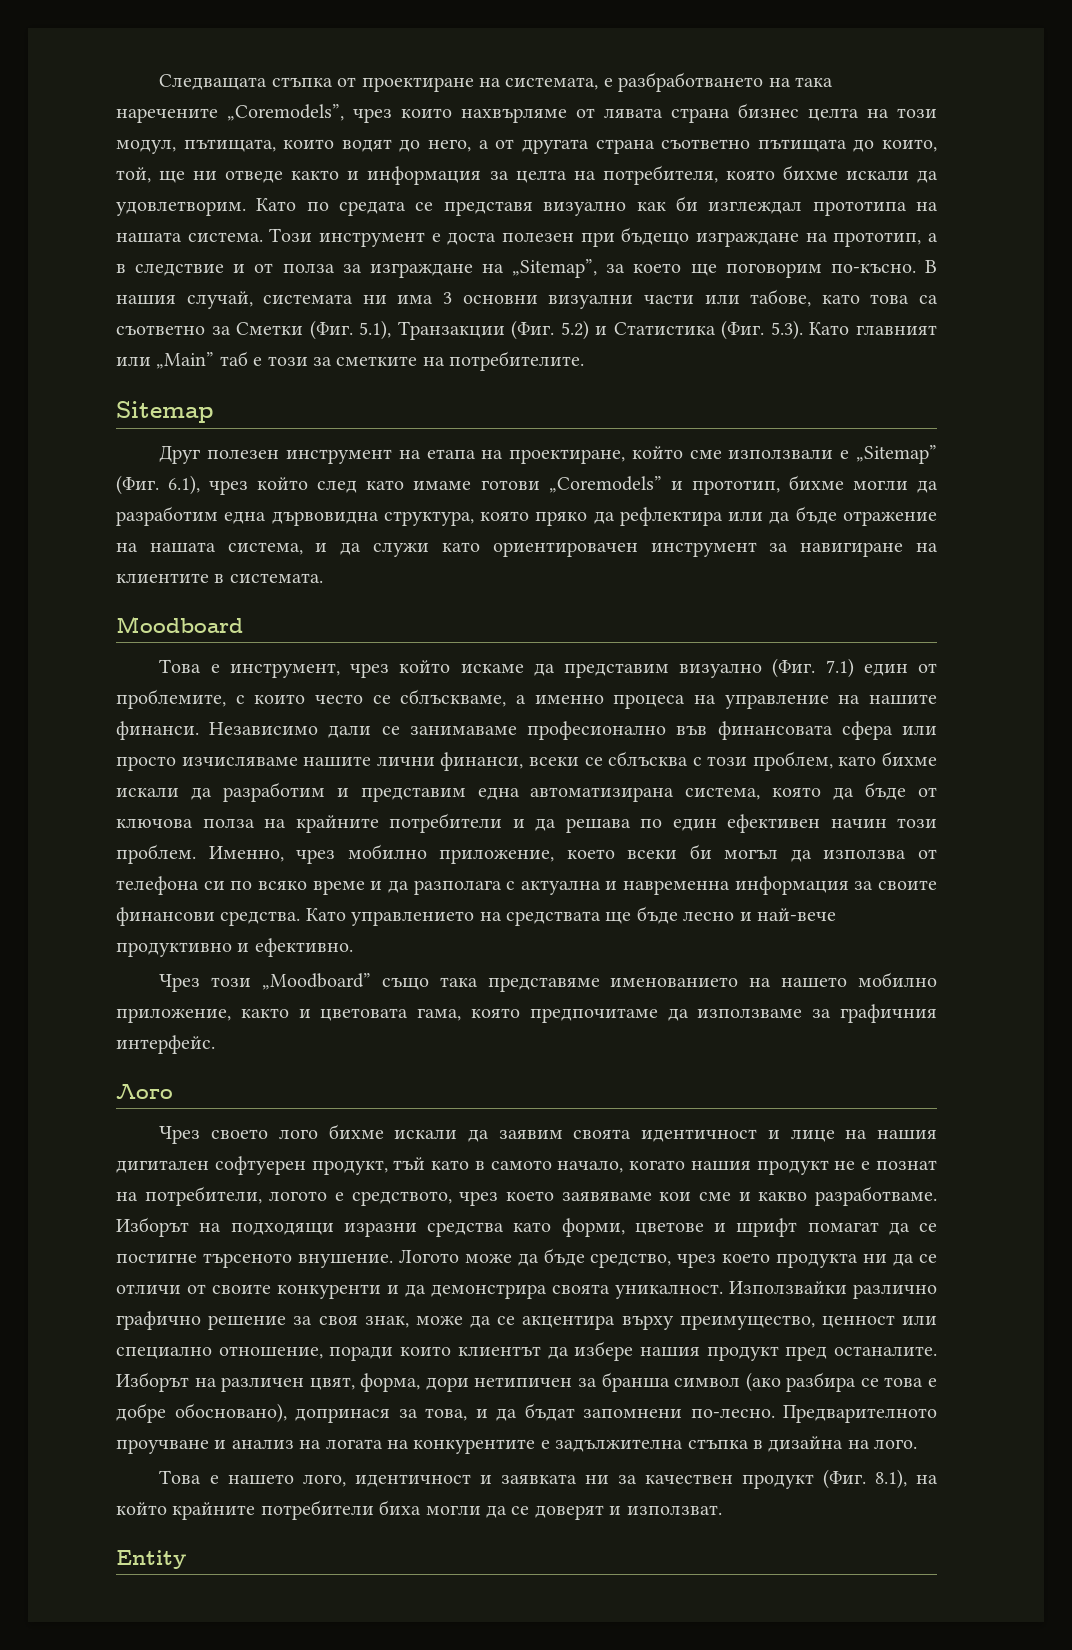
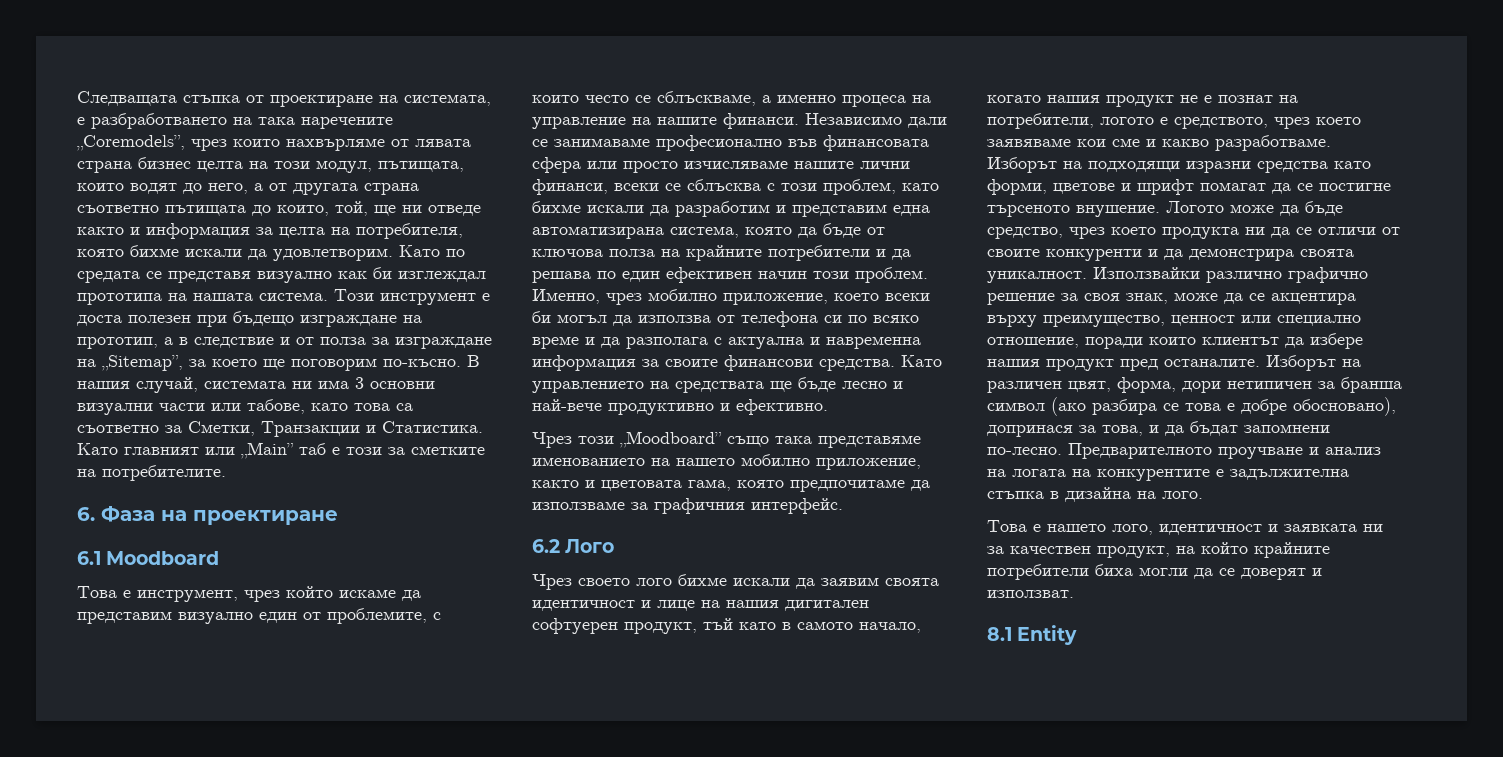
- В нашия случай, системата ни има 3 основни визуални части или табове, като това са съответно за Сметки (Фиг. 5.1), Транзакции (Фиг. 5.2) и Статистика (Фиг. 5.3). Като главният или „Main” таб е този за сметките на потребителите.
+ В нашия случай, системата ни има 3 основни визуални части или табове, като това са съответно за Сметки, Транзакции и Статистика. Като главният или „Main” таб е този за сметките на потребителите.
- Sitemap
- Друг полезен инструмент на етапа на проектиране, който сме използвали е „Sitemap” (Фиг. 6.1), чрез който след като имаме готови „Coremodels” и прототип, бихме могли да разработим една дървовидна структура, която пряко да рефлектира или да бъде отражение на нашата система, и да служи като ориентировачен инструмент за навигиране на клиентите в системата.
- Moodboard
+ 6. Фаза на проектиране
+ 6.1 Moodboard
- Това е инструмент, чрез който искаме да представим визуално (Фиг. 7.1) един от проблемите, с които често се сблъскваме, а именно процеса на управление на нашите финанси.
+ Това е инструмент, чрез който искаме да представим визуално един от проблемите, с които често се сблъскваме, а именно процеса на управление на нашите финанси.
- Лого
+ 6.2 Лого
- Това е нашето лого, идентичност и заявката ни за качествен продукт (Фиг. 8.1), на който крайните потребители биха могли да се доверят и използват.
+ Това е нашето лого, идентичност и заявката ни за качествен продукт, на който крайните потребители биха могли да се доверят и използват.
- Entity
+ 8.1 Entity

